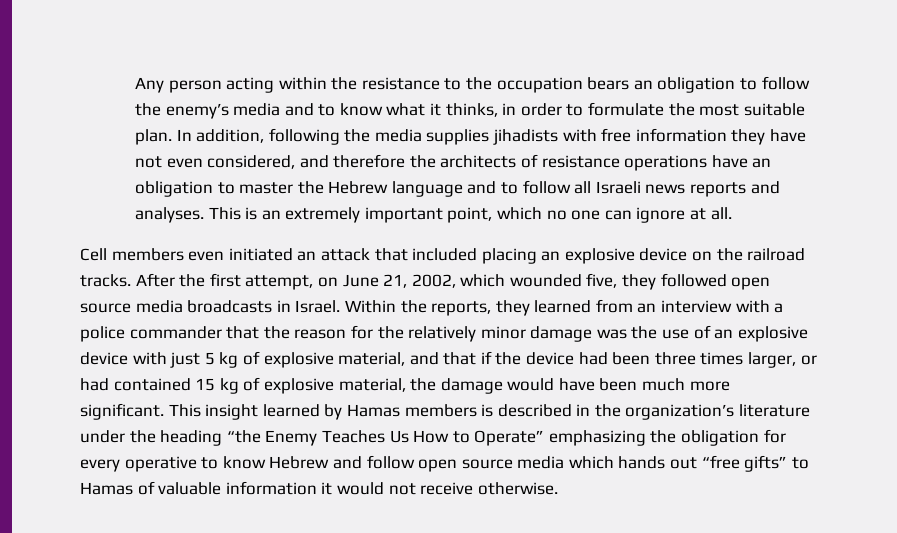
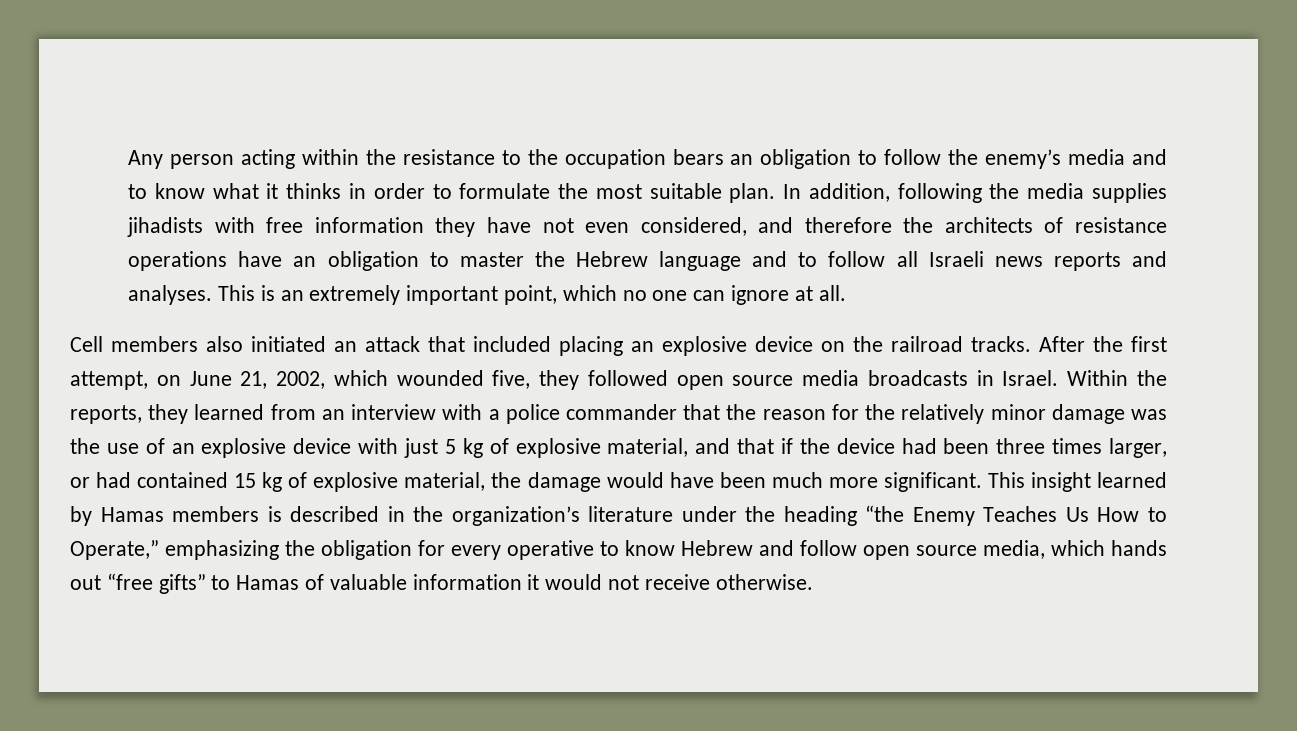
- Any person acting within the resistance to the occupation bears an obligation to follow the enemy’s media and to know what it thinks, in order to formulate the most suitable plan.
+ Any person acting within the resistance to the occupation bears an obligation to follow the enemy’s media and to know what it thinks in order to formulate the most suitable plan.
- Cell members even initiated an attack that included placing an explosive device on the railroad tracks.
+ Cell members also initiated an attack that included placing an explosive device on the railroad tracks.
- This insight learned by Hamas members is described in the organization’s literature under the heading “the Enemy Teaches Us How to Operate” emphasizing the obligation for every operative to know Hebrew and follow open source media which hands out “free gifts” to Hamas of valuable information it would not receive otherwise.
+ This insight learned by Hamas members is described in the organization’s literature under the heading “the Enemy Teaches Us How to Operate,” emphasizing the obligation for every operative to know Hebrew and follow open source media, which hands out “free gifts” to Hamas of valuable information it would not receive otherwise.

